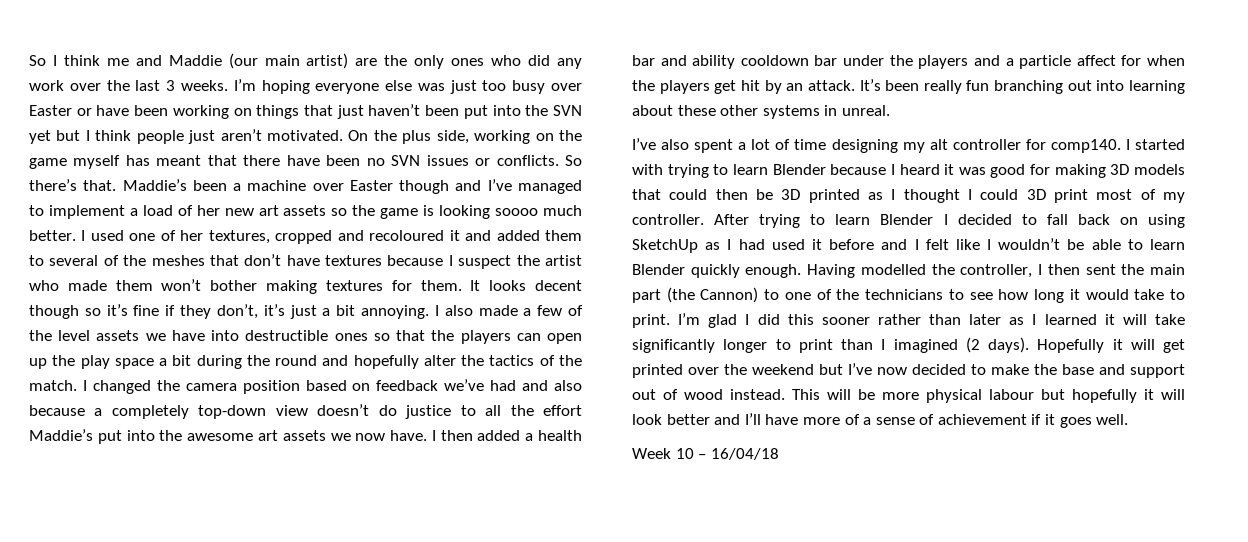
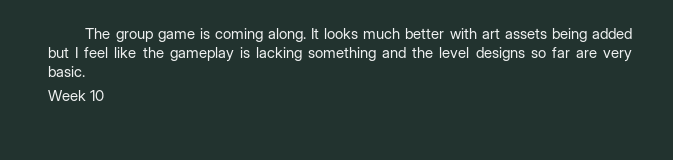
- So I think me and Maddie (our main artist) are the only ones who did any work over the last 3 weeks. I’m hoping everyone else was just too busy over Easter or have been working on things that just haven’t been put into the SVN yet but I think people just aren’t motivated. On the plus side, working on the game myself has meant that there have been no SVN issues or conflicts. So there’s that. Maddie’s been a machine over Easter though and I’ve managed to implement a load of her new art assets so the game is looking soooo much better. I used one of her textures, cropped and recoloured it and added them to several of the meshes that don’t have textures because I suspect the artist who made them won’t bother making textures for them. It looks decent though so it’s fine if they don’t, it’s just a bit annoying. I also made a few of the level assets we have into destructible ones so that the players can open up the play space a bit during the round and hopefully alter the tactics of the match. I changed the camera position based on feedback we’ve had and also because a completely top-down view doesn’t do justice to all the effort Maddie’s put into the awesome art assets we now have. I then added a health bar and ability cooldown bar under the players and a particle affect for when the players get hit by an attack. It’s been really fun branching out into learning about these other systems in unreal.
- I’ve also spent a lot of time designing my alt controller for comp140. I started with trying to learn Blender because I heard it was good for making 3D models that could then be 3D printed as I thought I could 3D print most of my controller. After trying to learn Blender I decided to fall back on using SketchUp as I had used it before and I felt like I wouldn’t be able to learn Blender quickly enough. Having modelled the controller, I then sent the main part (the Cannon) to one of the technicians to see how long it would take to print. I’m glad I did this sooner rather than later as I learned it will take significantly longer to print than I imagined (2 days). Hopefully it will get printed over the weekend but I’ve now decided to make the base and support out of wood instead. This will be more physical labour but hopefully it will look better and I’ll have more of a sense of achievement if it goes well.
+ The group game is coming along. It looks much better with art assets being added but I feel like the gameplay is lacking something and the level designs so far are very basic.
- Week 10 – 16/04/18
+ Week 10

